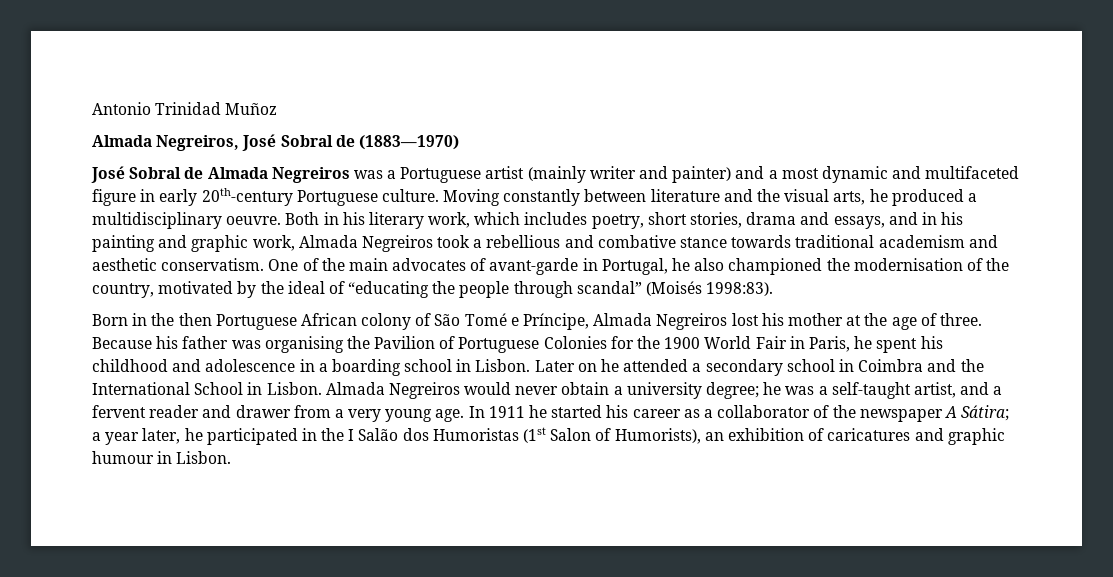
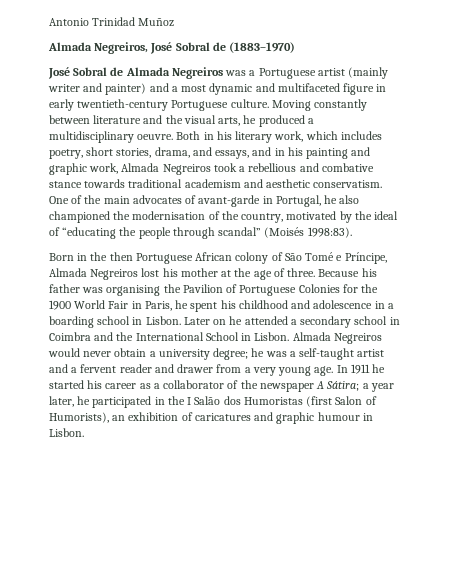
- Almada Negreiros, José Sobral de (1883—1970)
+ Almada Negreiros, José Sobral de (1883–1970)
- José Sobral de Almada Negreiros was a Portuguese artist (mainly writer and painter) and a most dynamic and multifaceted figure in early 20th-century Portuguese culture.
+ José Sobral de Almada Negreiros was a Portuguese artist (mainly writer and painter) and a most dynamic and multifaceted figure in early twentieth-century Portuguese culture.
- Both in his literary work, which includes poetry, short stories, drama and essays, and in his painting and graphic work, Almada Negreiros took a rebellious and combative stance towards traditional academism and aesthetic conservatism.
+ Both in his literary work, which includes poetry, short stories, drama, and essays, and in his painting and graphic work, Almada Negreiros took a rebellious and combative stance towards traditional academism and aesthetic conservatism.
- Almada Negreiros would never obtain a university degree; he was a self-taught artist, and a fervent reader and drawer from a very young age.
+ Almada Negreiros would never obtain a university degree; he was a self-taught artist and a fervent reader and drawer from a very young age.
- In 1911 he started his career as a collaborator of the newspaper A Sátira; a year later, he participated in the I Salão dos Humoristas (1st Salon of Humorists), an exhibition of caricatures and graphic humour in Lisbon.
+ In 1911 he started his career as a collaborator of the newspaper A Sátira; a year later, he participated in the I Salão dos Humoristas (first Salon of Humorists), an exhibition of caricatures and graphic humour in Lisbon.

